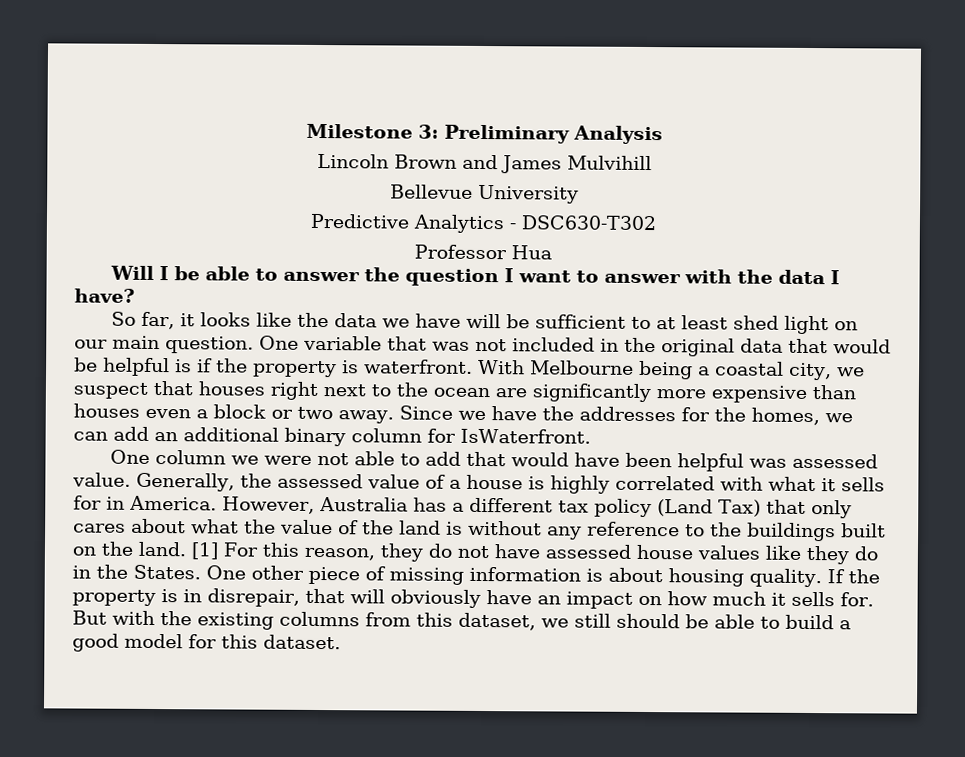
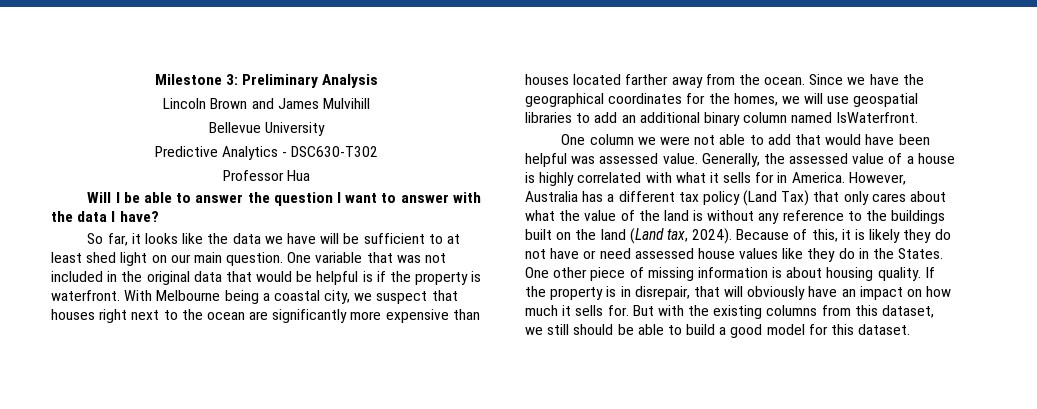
- With Melbourne being a coastal city, we suspect that houses right next to the ocean are significantly more expensive than houses even a block or two away.
+ With Melbourne being a coastal city, we suspect that houses right next to the ocean are significantly more expensive than houses located farther away from the ocean.
- Since we have the addresses for the homes, we can add an additional binary column for IsWaterfront.
+ Since we have the geographical coordinates for the homes, we will use geospatial libraries to add an additional binary column named IsWaterfront.
- However, Australia has a different tax policy (Land Tax) that only cares about what the value of the land is without any reference to the buildings built on the land. [1] For this reason, they do not have assessed house values like they do in the States.
+ However, Australia has a different tax policy (Land Tax) that only cares about what the value of the land is without any reference to the buildings built on the land (Land tax, 2024). Because of this, it is likely they do not have or need assessed house values like they do in the States.

